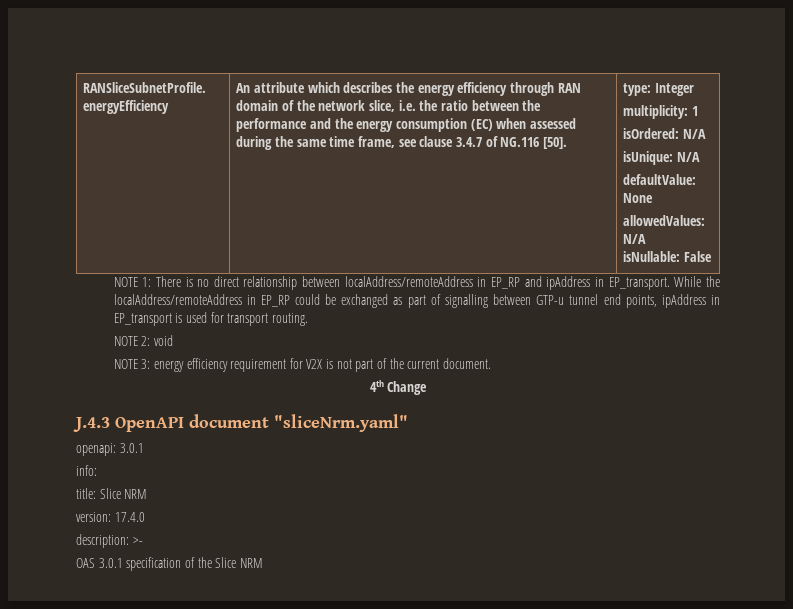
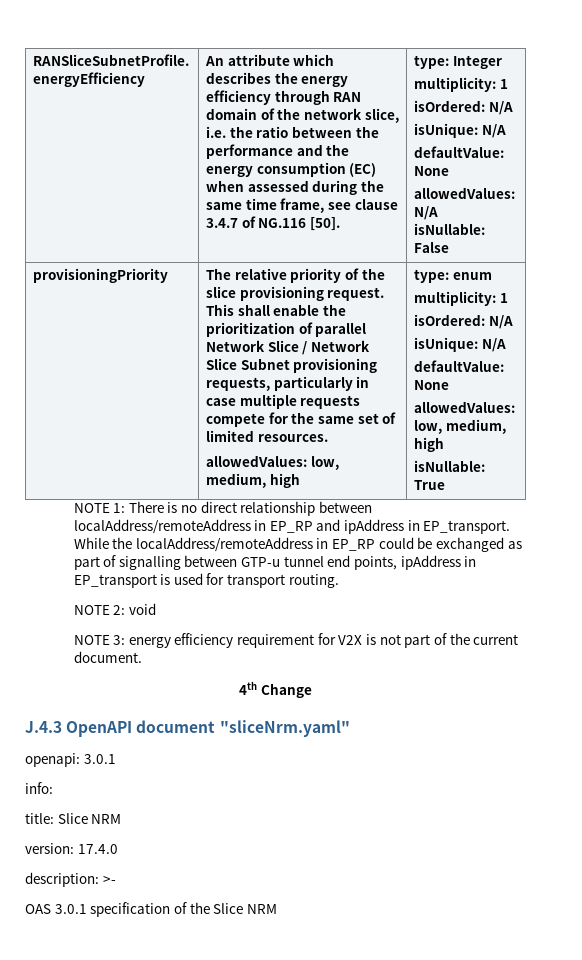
+ provisioningPriority | The relative priority of the slice provisioning request. This shall enable the prioritization of parallel Network Slice / Network Slice Subnet provisioning requests, particularly in case multiple requests compete for the same set of limited resources.
+ allowedValues: low, medium, high | type: enum
+ multiplicity: 1
+ isOrdered: N/A
+ isUnique: N/A
+ defaultValue: None
+ allowedValues: low, medium, high
+ isNullable: True

